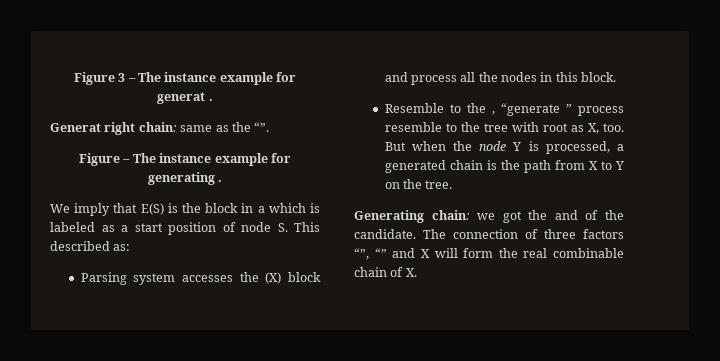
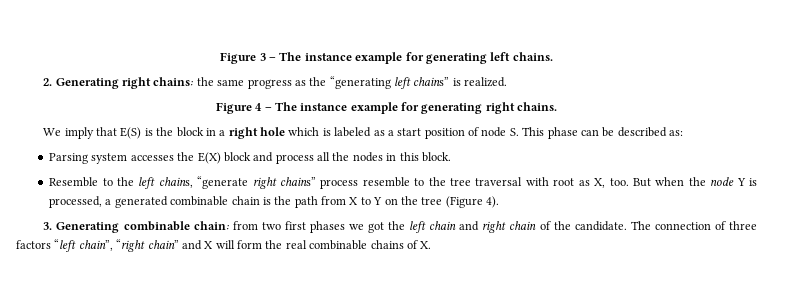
- Figure 3 – The instance example for generat .
- Generat right chain: same as the “”.
- Figure – The instance example for generating .
+ Figure 3 – The instance example for generating left chains.
+ 2. Generating right chains: the same progress as the “generating left chains” is realized.
+ Figure 4 – The instance example for generating right chains.
- We imply that E(S) is the block in a which is labeled as a start position of node S. This described as:
+ We imply that E(S) is the block in a right hole which is labeled as a start position of node S. This phase can be described as:
- Parsing system accesses the (X) block and process all the nodes in this block.
+ Parsing system accesses the E(X) block and process all the nodes in this block.
- Resemble to the , “generate ” process resemble to the tree with root as X, too.
+ Resemble to the left chains, “generate right chains” process resemble to the tree traversal with root as X, too.
- But when the node Y is processed, a generated chain is the path from X to Y on the tree.
- Generating chain: we got the and of the candidate.
+ But when the node Y is processed, a generated combinable chain is the path from X to Y on the tree (Figure 4).
+ 3. Generating combinable chain: from two first phases we got the left chain and right chain of the candidate.
- The connection of three factors “”, “” and X will form the real combinable chain of X.
+ The connection of three factors “left chain”, “right chain” and X will form the real combinable chains of X.

